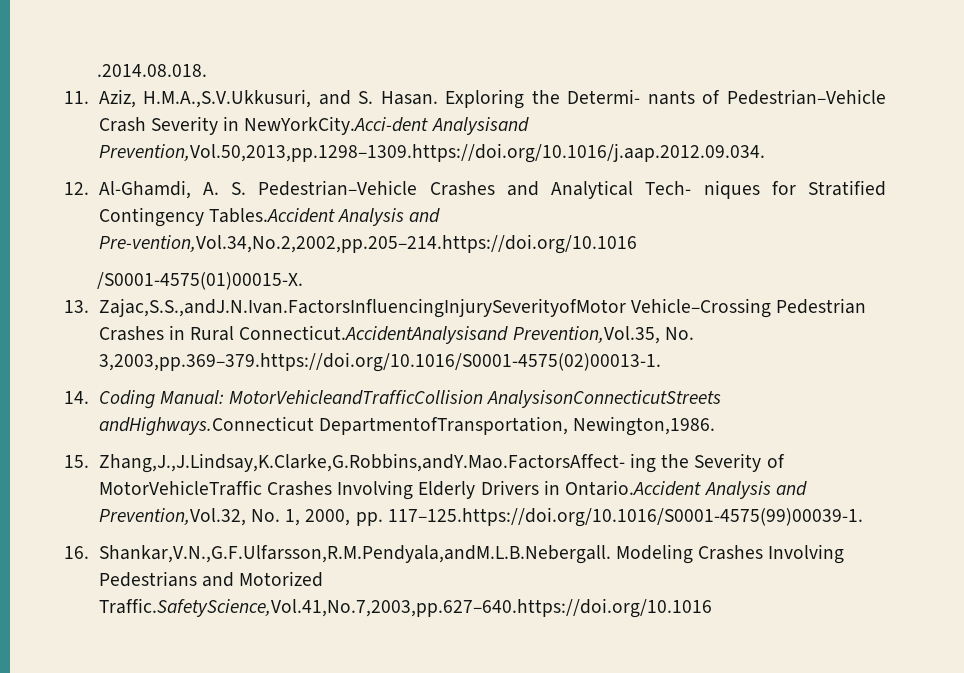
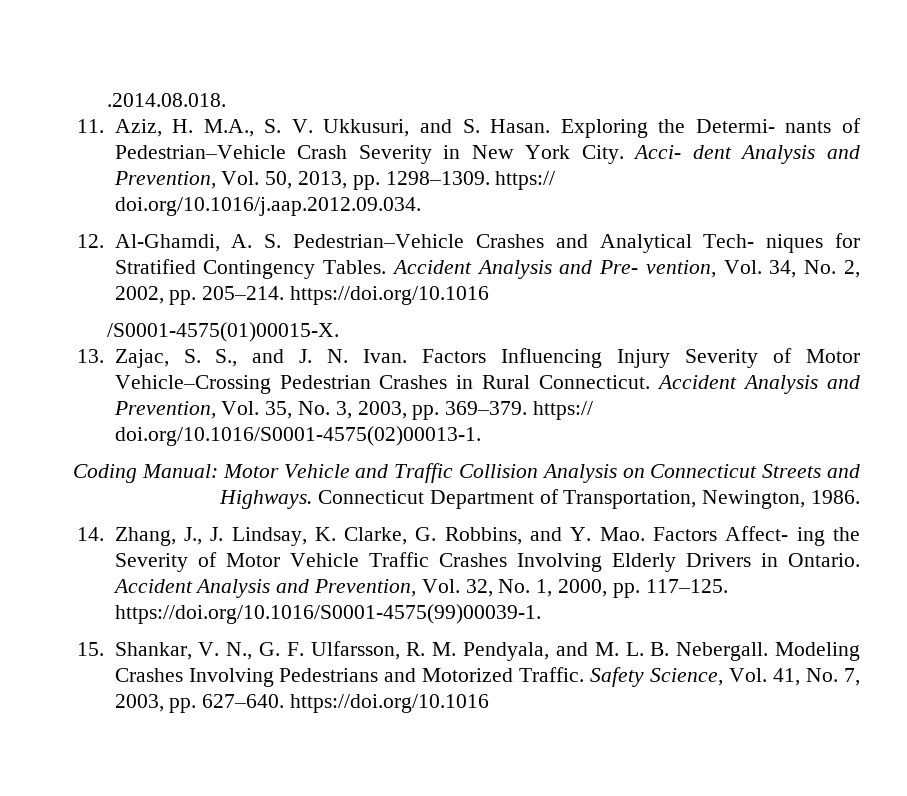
- 11. Aziz, H.M.A.,S.V.Ukkusuri, and S. Hasan.
+ 11. Aziz, H. M.A., S. V. Ukkusuri, and S. Hasan.
- Exploring the Determi- nants of Pedestrian–Vehicle Crash Severity in NewYorkCity.Acci-dent Analysisand Prevention,Vol.50,2013,pp.1298–1309.https://doi.org/10.1016/j.aap.2012.09.034.
+ Exploring the Determi- nants of Pedestrian–Vehicle Crash Severity in New York City. Acci- dent Analysis and Prevention, Vol. 50, 2013, pp. 1298–1309. https:// doi.org/10.1016/j.aap.2012.09.034.
- 12. Al-Ghamdi, A. S. Pedestrian–Vehicle Crashes and Analytical Tech- niques for Stratified Contingency Tables.Accident Analysis and Pre-vention,Vol.34,No.2,2002,pp.205–214.https://doi.org/10.1016
+ 12. Al-Ghamdi, A. S. Pedestrian–Vehicle Crashes and Analytical Tech- niques for Stratified Contingency Tables. Accident Analysis and Pre- vention, Vol. 34, No. 2, 2002, pp. 205–214. https://doi.org/10.1016
  /S0001-4575(01)00015-X.
- 13. Zajac,S.S.,andJ.N.Ivan.FactorsInfluencingInjurySeverityofMotor Vehicle–Crossing Pedestrian Crashes in Rural Connecticut.AccidentAnalysisand Prevention,Vol.35, No. 3,2003,pp.369–379.https://doi.org/10.1016/S0001-4575(02)00013-1.
- 14. Coding Manual: MotorVehicleandTrafficCollision AnalysisonConnecticutStreets andHighways.Connecticut DepartmentofTransportation, Newington,1986.
- 15. Zhang,J.,J.Lindsay,K.Clarke,G.Robbins,andY.Mao.FactorsAffect- ing the Severity of MotorVehicleTraffic Crashes Involving Elderly Drivers in Ontario.Accident Analysis and Prevention,Vol.32, No. 1, 2000, pp. 117–125.https://doi.org/10.1016/S0001-4575(99)00039-1.
- 16. Shankar,V.N.,G.F.Ulfarsson,R.M.Pendyala,andM.L.B.Nebergall. Modeling Crashes Involving Pedestrians and Motorized Traffic.SafetyScience,Vol.41,No.7,2003,pp.627–640.https://doi.org/10.1016
+ 13. Zajac, S. S., and J. N. Ivan. Factors Influencing Injury Severity of Motor Vehicle–Crossing Pedestrian Crashes in Rural Connecticut. Accident Analysis and Prevention, Vol. 35, No. 3, 2003, pp. 369–379. https:// doi.org/10.1016/S0001-4575(02)00013-1.
+ Coding Manual: Motor Vehicle and Traffic Collision Analysis on Connecticut Streets and Highways. Connecticut Department of Transportation, Newington, 1986.
+ 14. Zhang, J., J. Lindsay, K. Clarke, G. Robbins, and Y. Mao. Factors Affect- ing the Severity of Motor Vehicle Traffic Crashes Involving Elderly Drivers in Ontario. Accident Analysis and Prevention, Vol. 32, No. 1, 2000, pp. 117–125. https://doi.org/10.1016/S0001-4575(99)00039-1.
+ 15. Shankar, V. N., G. F. Ulfarsson, R. M. Pendyala, and M. L. B. Nebergall. Modeling Crashes Involving Pedestrians and Motorized Traffic. Safety Science, Vol. 41, No. 7, 2003, pp. 627–640. https://doi.org/10.1016

